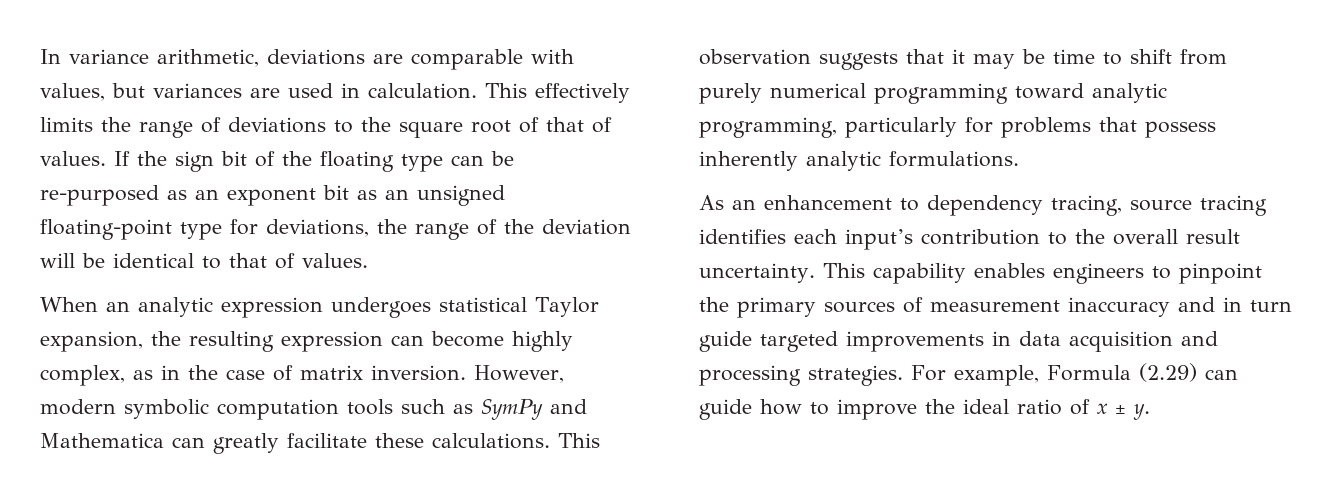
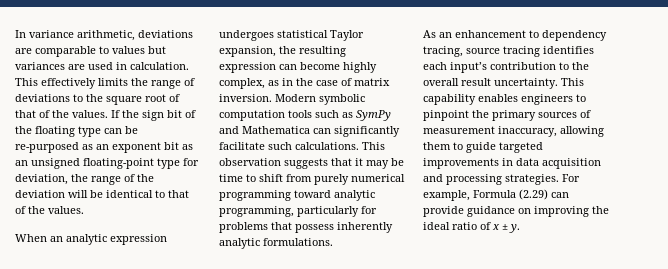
- In variance arithmetic, deviations are comparable with values, but variances are used in calculation.
+ In variance arithmetic, deviations are comparable to values but variances are used in calculation.
- This effectively limits the range of deviations to the square root of that of values.
+ This effectively limits the range of deviations to the square root of that of the values.
- If the sign bit of the floating type can be re-purposed as an exponent bit as an unsigned floating-point type for deviations, the range of the deviation will be identical to that of values.
+ If the sign bit of the floating type can be re-purposed as an exponent bit as an unsigned floating-point type for deviation, the range of the deviation will be identical to that of the values.
- However, modern symbolic computation tools such as SymPy and Mathematica can greatly facilitate these calculations.
+ Modern symbolic computation tools such as SymPy and Mathematica can significantly facilitate such calculations.
- This capability enables engineers to pinpoint the primary sources of measurement inaccuracy and in turn guide targeted improvements in data acquisition and processing strategies.
+ This capability enables engineers to pinpoint the primary sources of measurement inaccuracy, allowing them to guide targeted improvements in data acquisition and processing strategies.
- For example, Formula (2.29) can guide how to improve the ideal ratio of x ± y.
+ For example, Formula (2.29) can provide guidance on improving the ideal ratio of x ± y.

